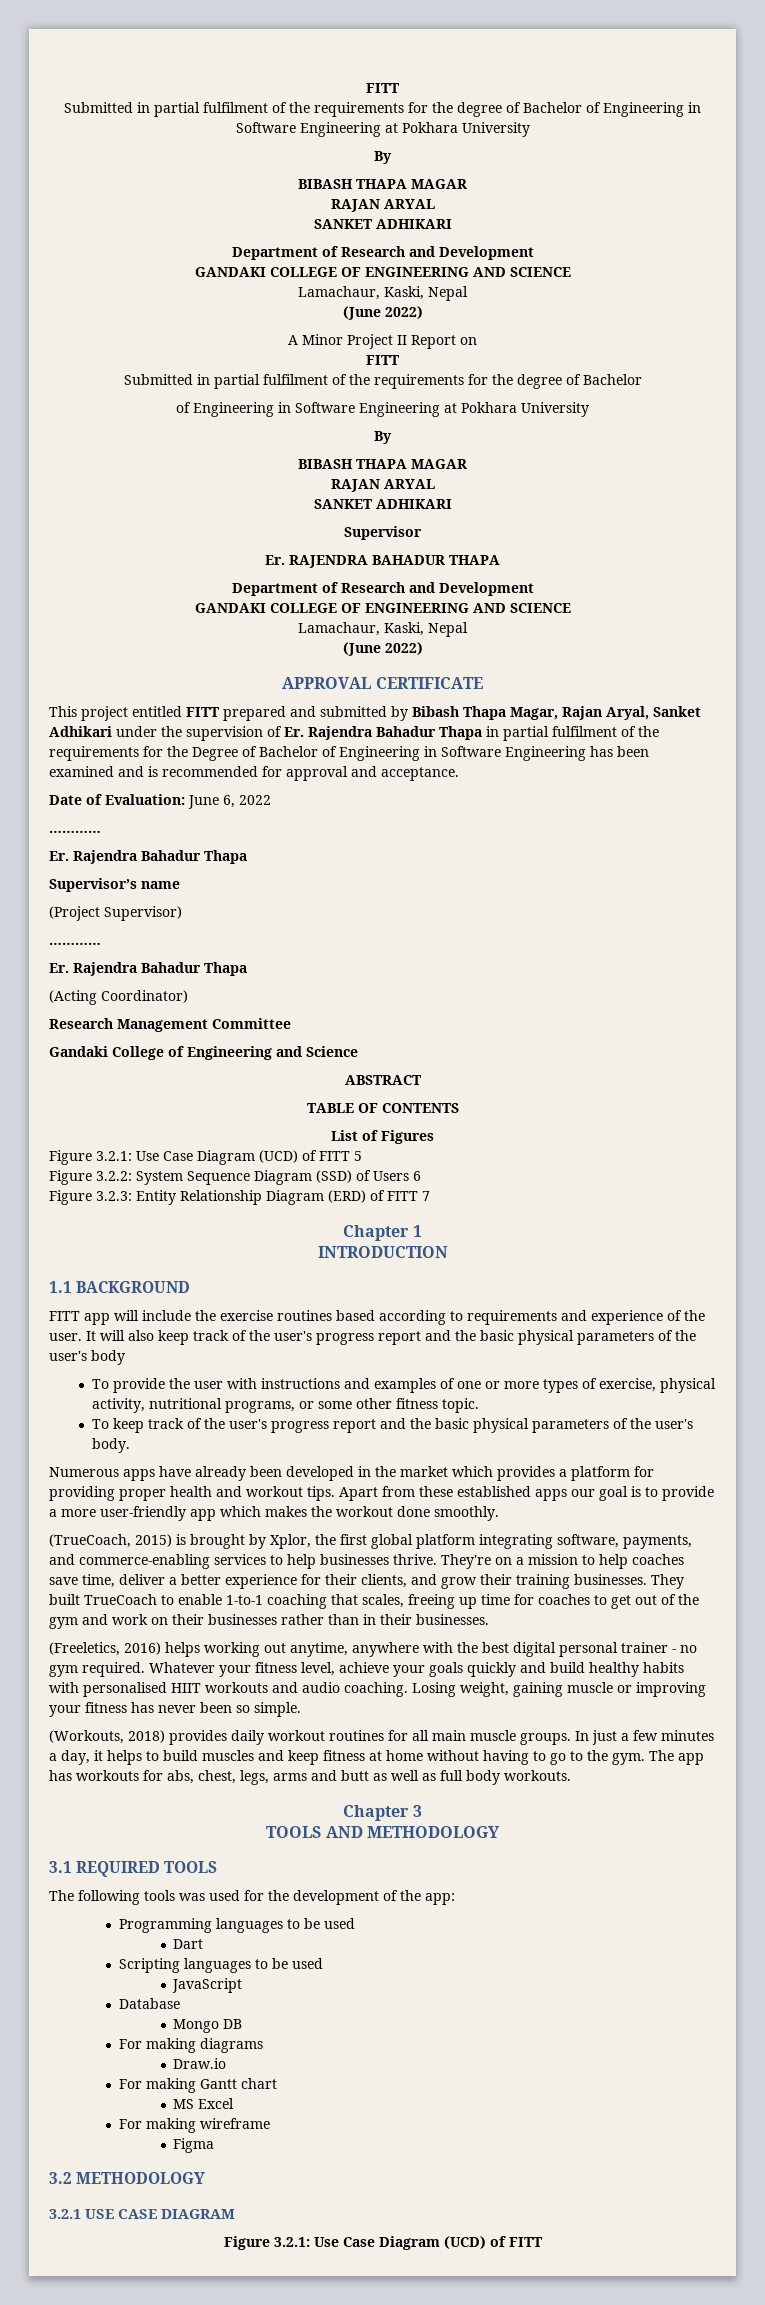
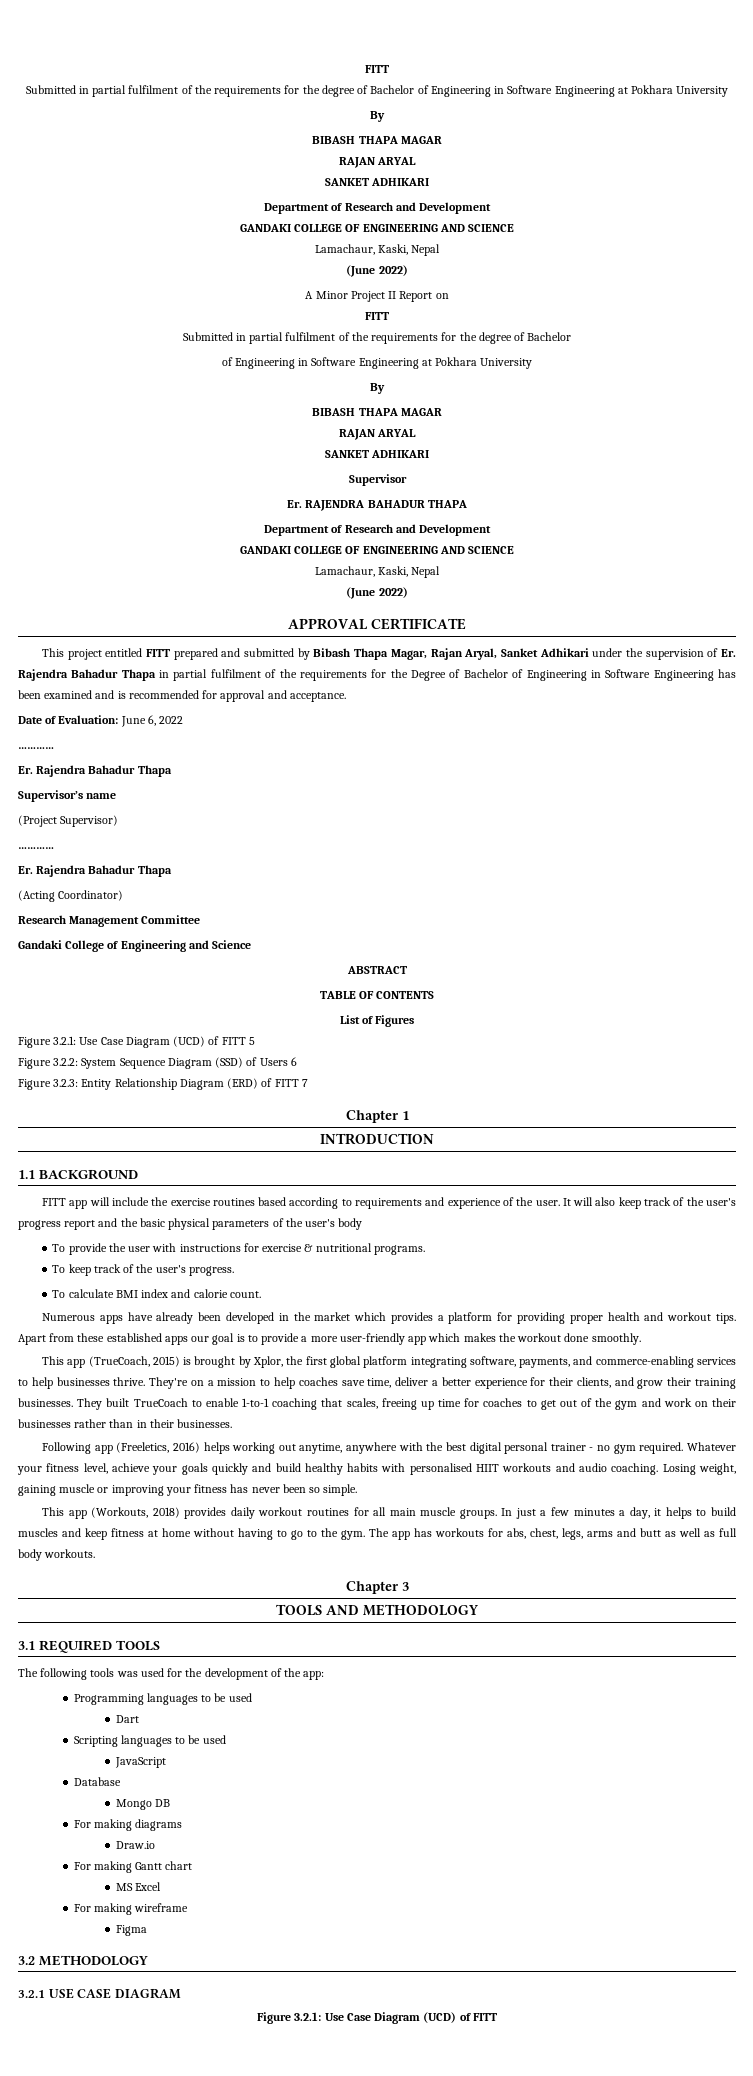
- To provide the user with instructions and examples of one or more types of exercise, physical activity, nutritional programs, or some other fitness topic.
+ To provide the user with instructions for exercise & nutritional programs.
- To keep track of the user's progress report and the basic physical parameters of the user's body.
+ To keep track of the user's progress.
+ To calculate BMI index and calorie count.
- (TrueCoach, 2015) is brought by Xplor, the first global platform integrating software, payments, and commerce-enabling services to help businesses thrive.
+ This app (TrueCoach, 2015) is brought by Xplor, the first global platform integrating software, payments, and commerce-enabling services to help businesses thrive.
- (Freeletics, 2016) helps working out anytime, anywhere with the best digital personal trainer - no gym required.
+ Following app (Freeletics, 2016) helps working out anytime, anywhere with the best digital personal trainer - no gym required.
- (Workouts, 2018) provides daily workout routines for all main muscle groups.
+ This app (Workouts, 2018) provides daily workout routines for all main muscle groups.

